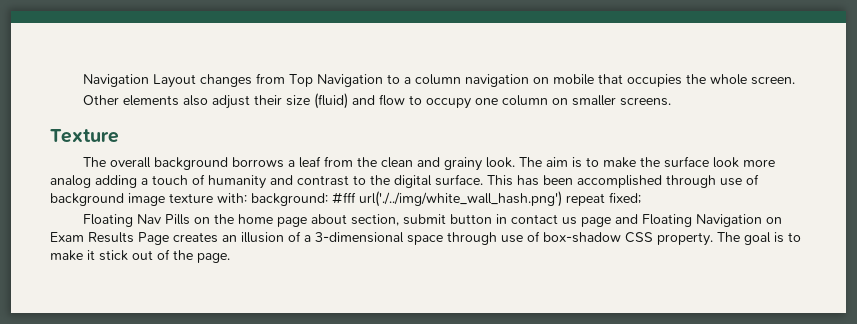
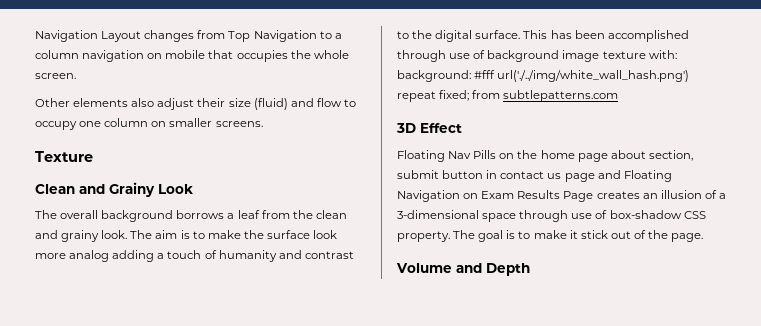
+ Clean and Grainy Look
- This has been accomplished through use of background image texture with: background: #fff url('./../img/white_wall_hash.png') repeat fixed;
+ This has been accomplished through use of background image texture with: background: #fff url('./../img/white_wall_hash.png') repeat fixed; from subtlepatterns.com
+ 3D Effect
+ Volume and Depth

